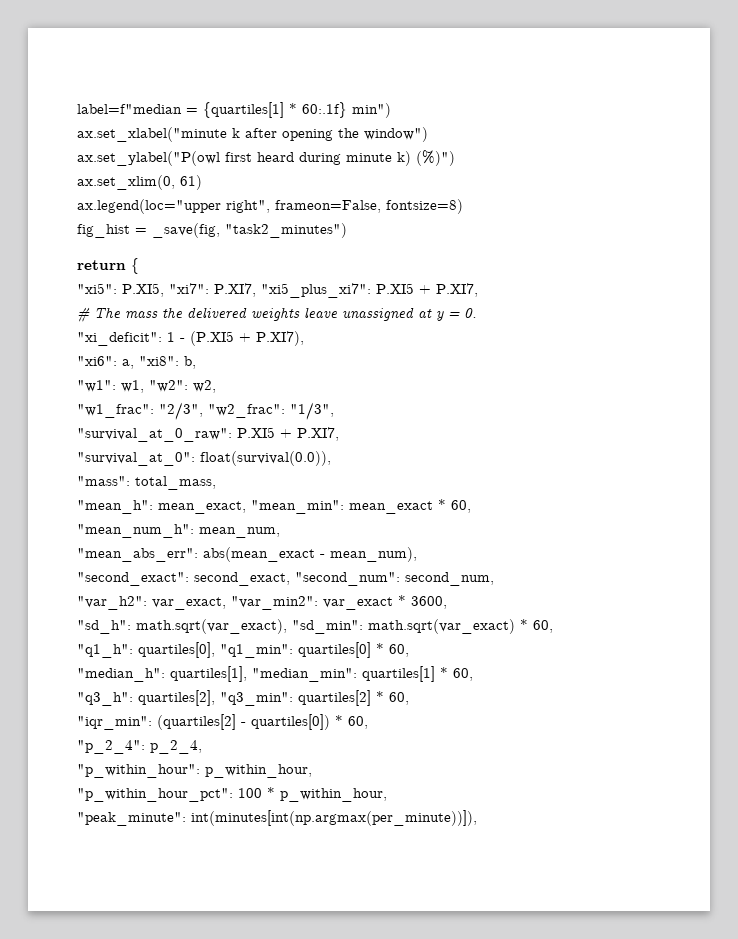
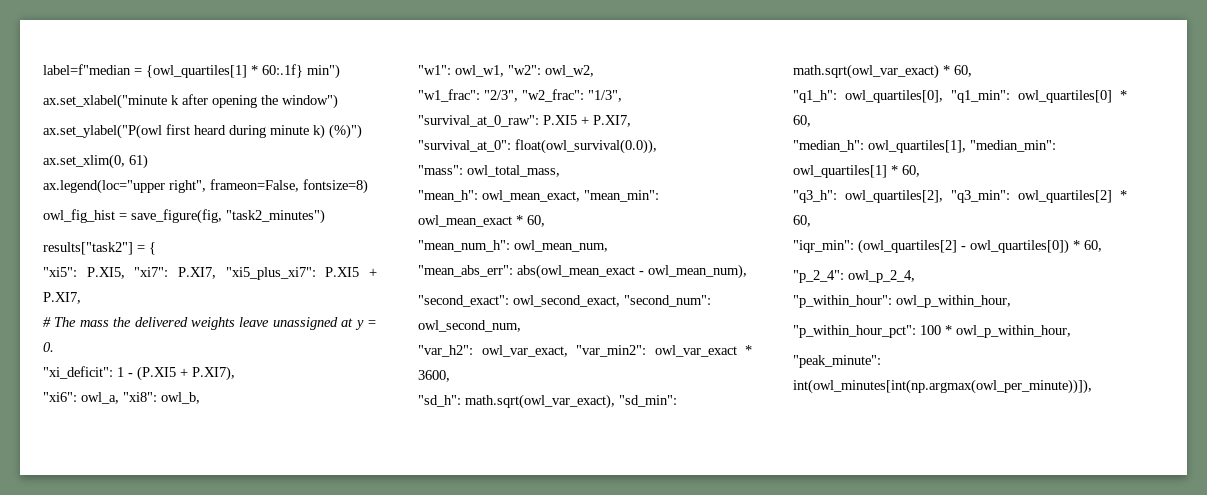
- label=f"median = {quartiles[1] * 60:.1f} min")
+ label=f"median = {owl_quartiles[1] * 60:.1f} min")
- fig_hist = _save(fig, "task2_minutes")
+ owl_fig_hist = save_figure(fig, "task2_minutes")
- return {
+ results["task2"] = {
- "xi6": a, "xi8": b,
- "w1": w1, "w2": w2,
+ "xi6": owl_a, "xi8": owl_b,
+ "w1": owl_w1, "w2": owl_w2,
- "survival_at_0": float(survival(0.0)),
+ "survival_at_0": float(owl_survival(0.0)),
- "mass": total_mass,
+ "mass": owl_total_mass,
- "mean_h": mean_exact, "mean_min": mean_exact * 60,
+ "mean_h": owl_mean_exact, "mean_min": owl_mean_exact * 60,
- "mean_num_h": mean_num,
+ "mean_num_h": owl_mean_num,
- "mean_abs_err": abs(mean_exact - mean_num),
- "second_exact": second_exact, "second_num": second_num,
- "var_h2": var_exact, "var_min2": var_exact * 3600,
+ "mean_abs_err": abs(owl_mean_exact - owl_mean_num),
+ "second_exact": owl_second_exact, "second_num": owl_second_num,
+ "var_h2": owl_var_exact, "var_min2": owl_var_exact * 3600,
- "sd_h": math.sqrt(var_exact), "sd_min": math.sqrt(var_exact) * 60,
+ "sd_h": math.sqrt(owl_var_exact), "sd_min": math.sqrt(owl_var_exact) * 60,
- "q1_h": quartiles[0], "q1_min": quartiles[0] * 60,
+ "q1_h": owl_quartiles[0], "q1_min": owl_quartiles[0] * 60,
- "median_h": quartiles[1], "median_min": quartiles[1] * 60,
+ "median_h": owl_quartiles[1], "median_min": owl_quartiles[1] * 60,
- "q3_h": quartiles[2], "q3_min": quartiles[2] * 60,
+ "q3_h": owl_quartiles[2], "q3_min": owl_quartiles[2] * 60,
- "iqr_min": (quartiles[2] - quartiles[0]) * 60,
+ "iqr_min": (owl_quartiles[2] - owl_quartiles[0]) * 60,
- "p_2_4": p_2_4,
+ "p_2_4": owl_p_2_4,
- "p_within_hour": p_within_hour,
+ "p_within_hour": owl_p_within_hour,
- "p_within_hour_pct": 100 * p_within_hour,
+ "p_within_hour_pct": 100 * owl_p_within_hour,
- "peak_minute": int(minutes[int(np.argmax(per_minute))]),
+ "peak_minute": int(owl_minutes[int(np.argmax(owl_per_minute))]),

